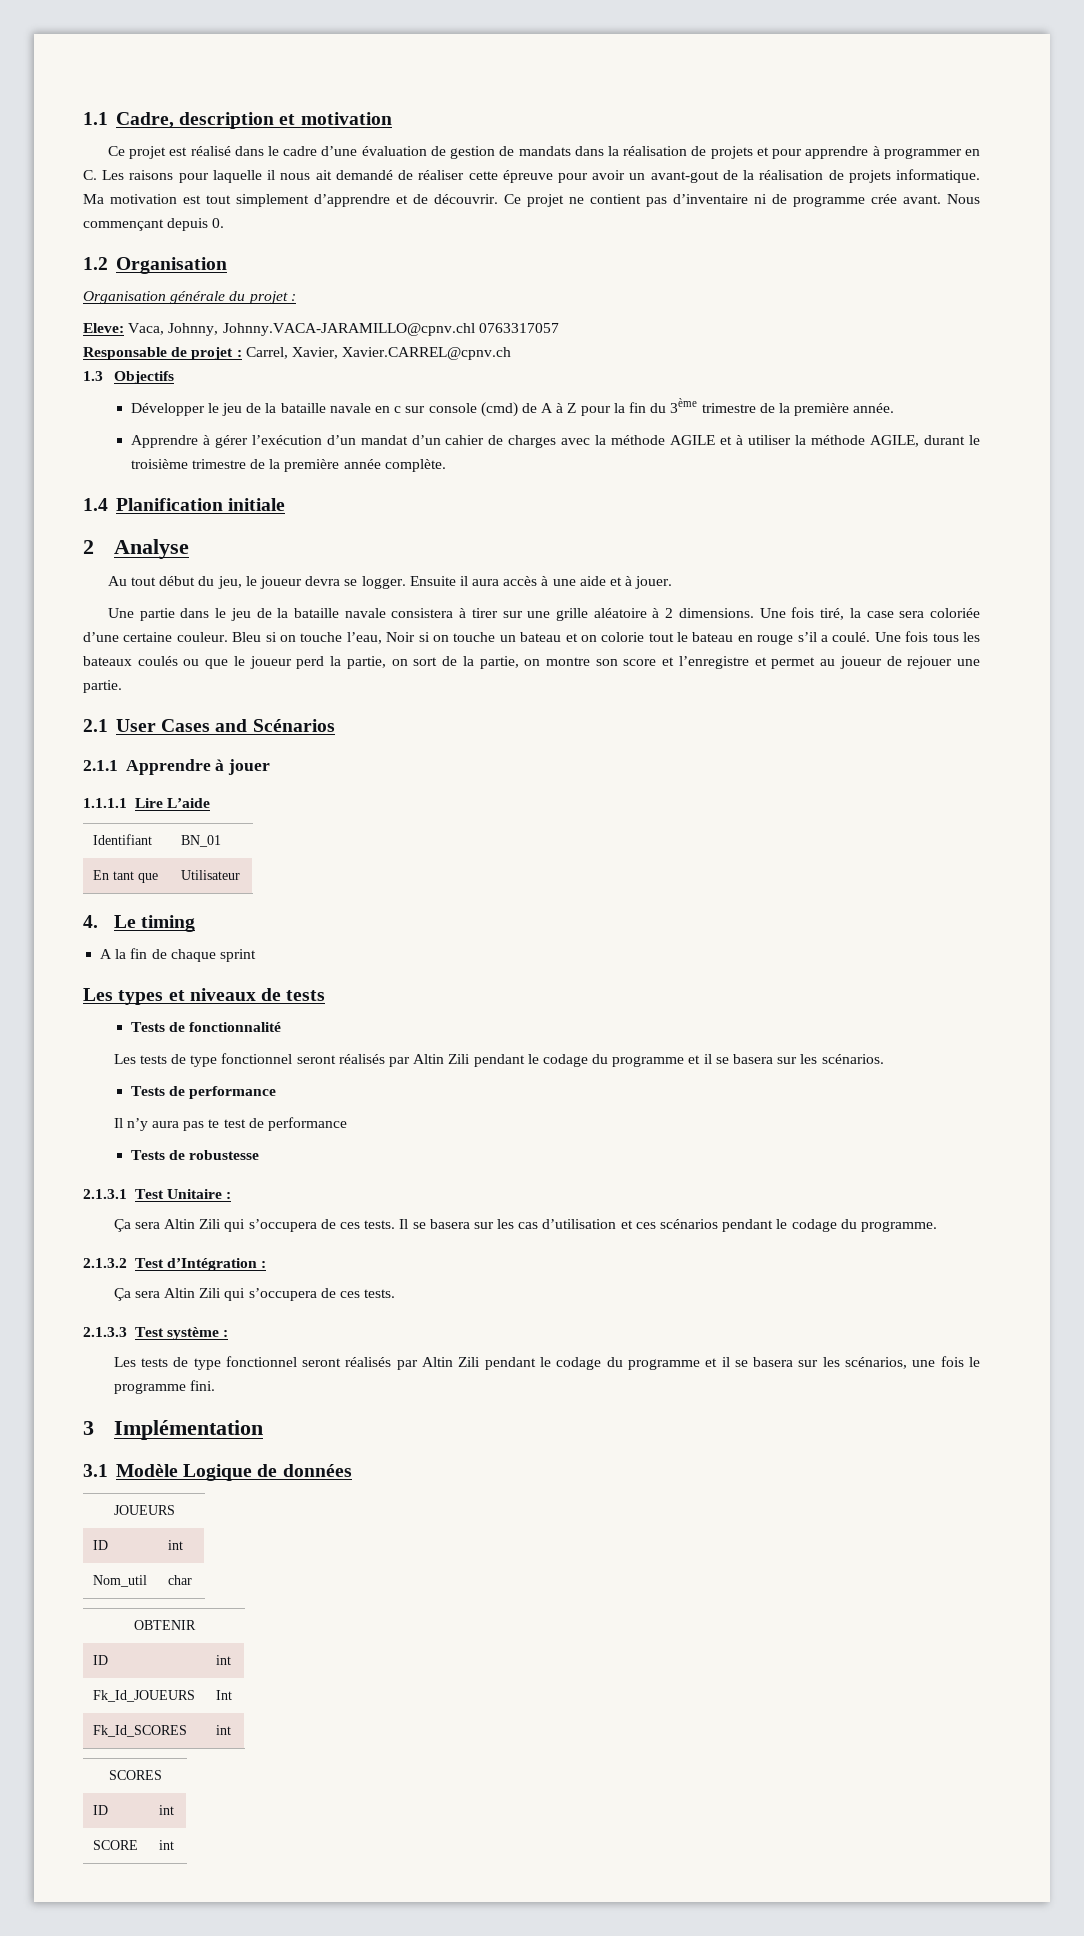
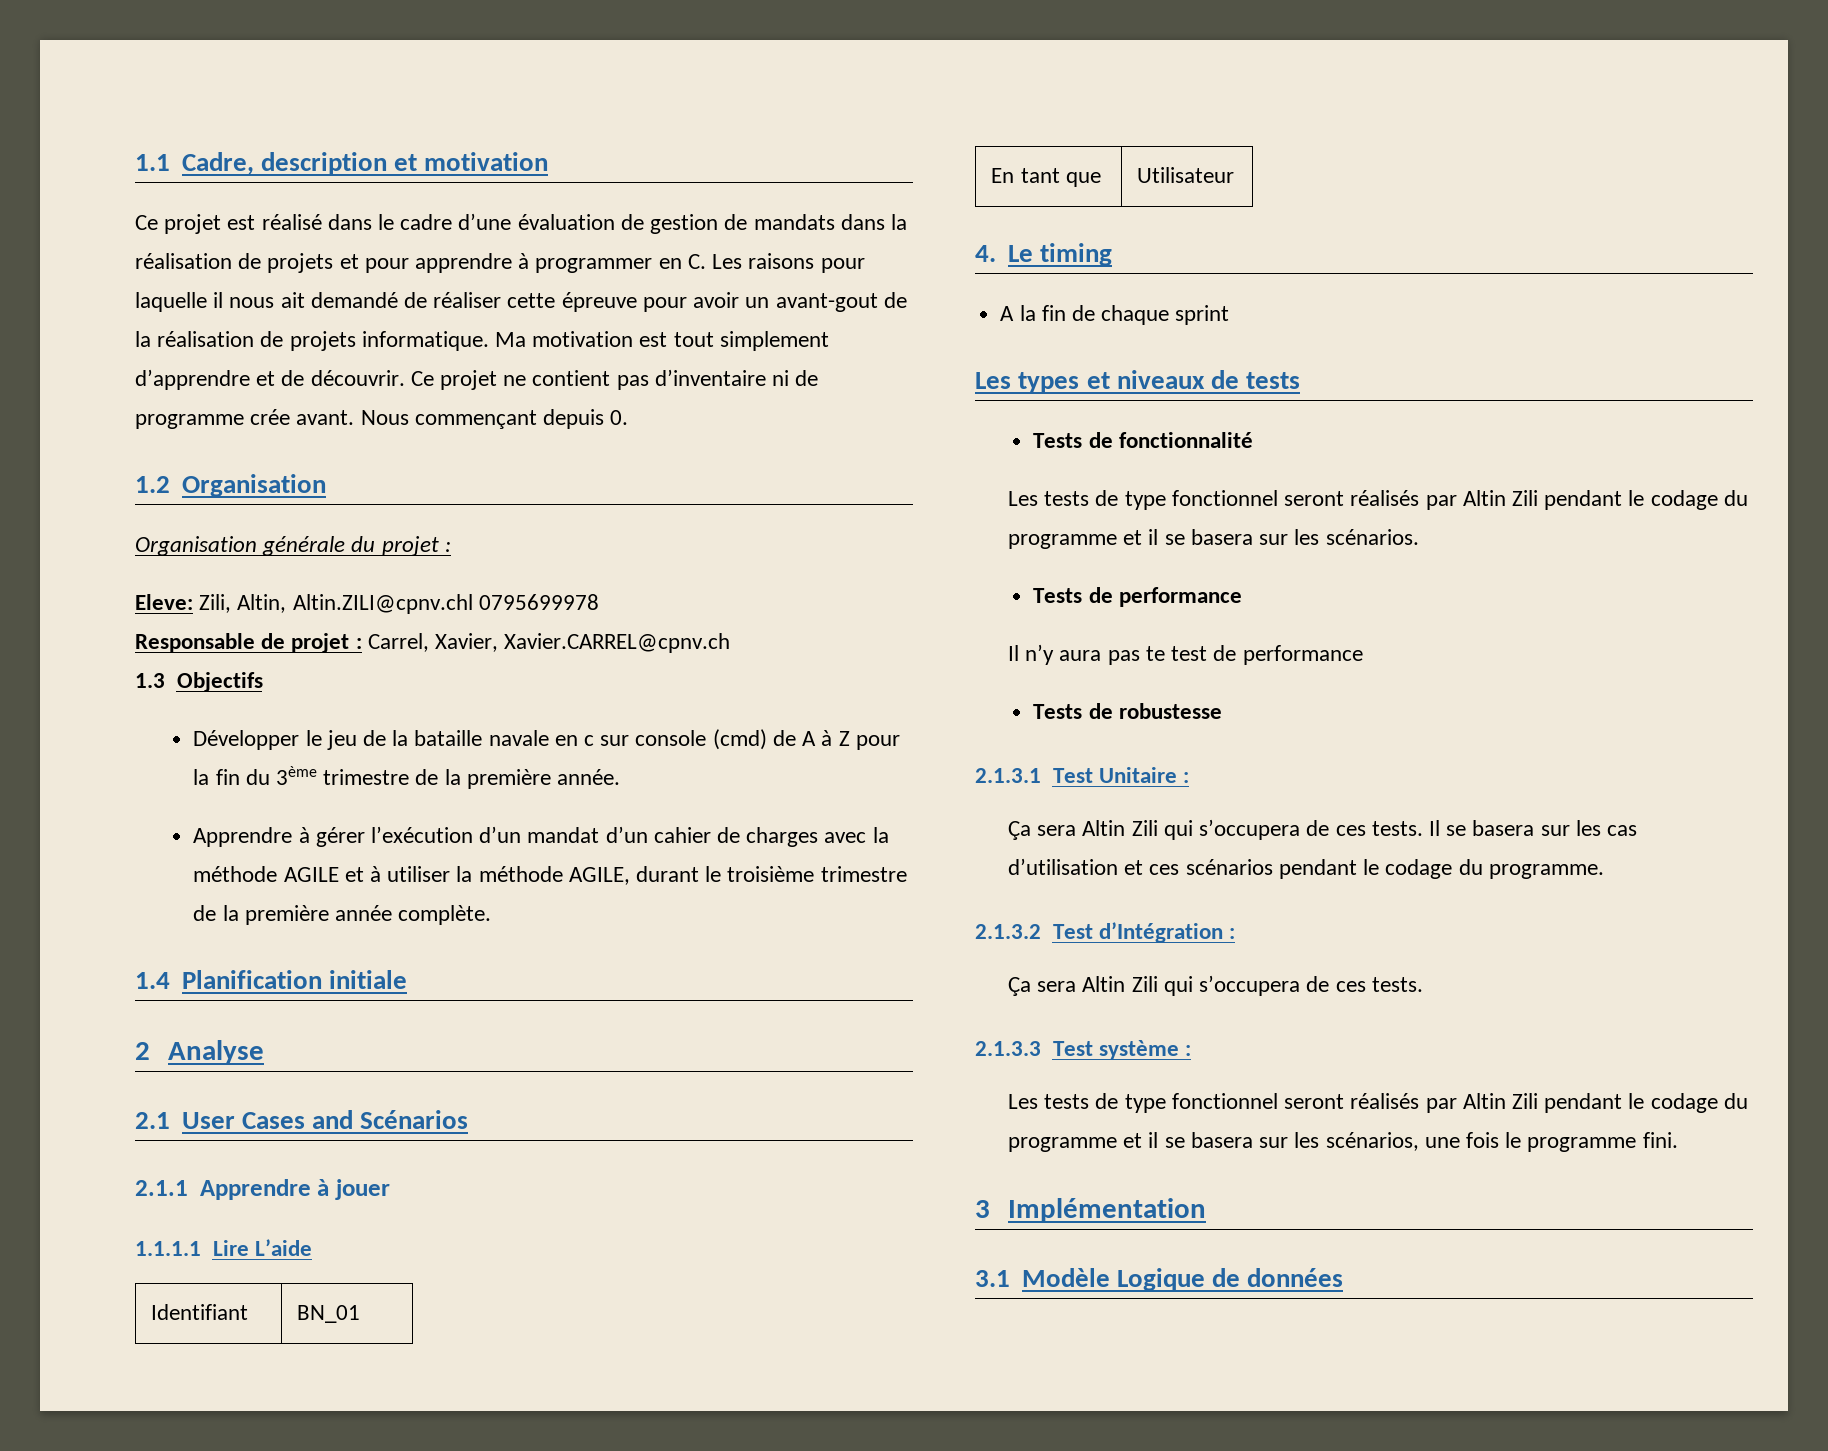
- Eleve: Vaca, Johnny, Johnny.VACA-JARAMILLO@cpnv.chl 0763317057
+ Eleve: Zili, Altin, Altin.ZILI@cpnv.chl 0795699978
- Au tout début du jeu, le joueur devra se logger. Ensuite il aura accès à une aide et à jouer.
- Une partie dans le jeu de la bataille navale consistera à tirer sur une grille aléatoire à 2 dimensions. Une fois tiré, la case sera coloriée d’une certaine couleur. Bleu si on touche l’eau, Noir si on touche un bateau et on colorie tout le bateau en rouge s’il a coulé. Une fois tous les bateaux coulés ou que le joueur perd la partie, on sort de la partie, on montre son score et l’enregistre et permet au joueur de rejouer une partie.
- JOUEURS
- ID | int
- Nom_util | char
- OBTENIR
- ID | int
- Fk_Id_JOUEURS | Int
- Fk_Id_SCORES | int
- SCORES
- ID | int
- SCORE | int

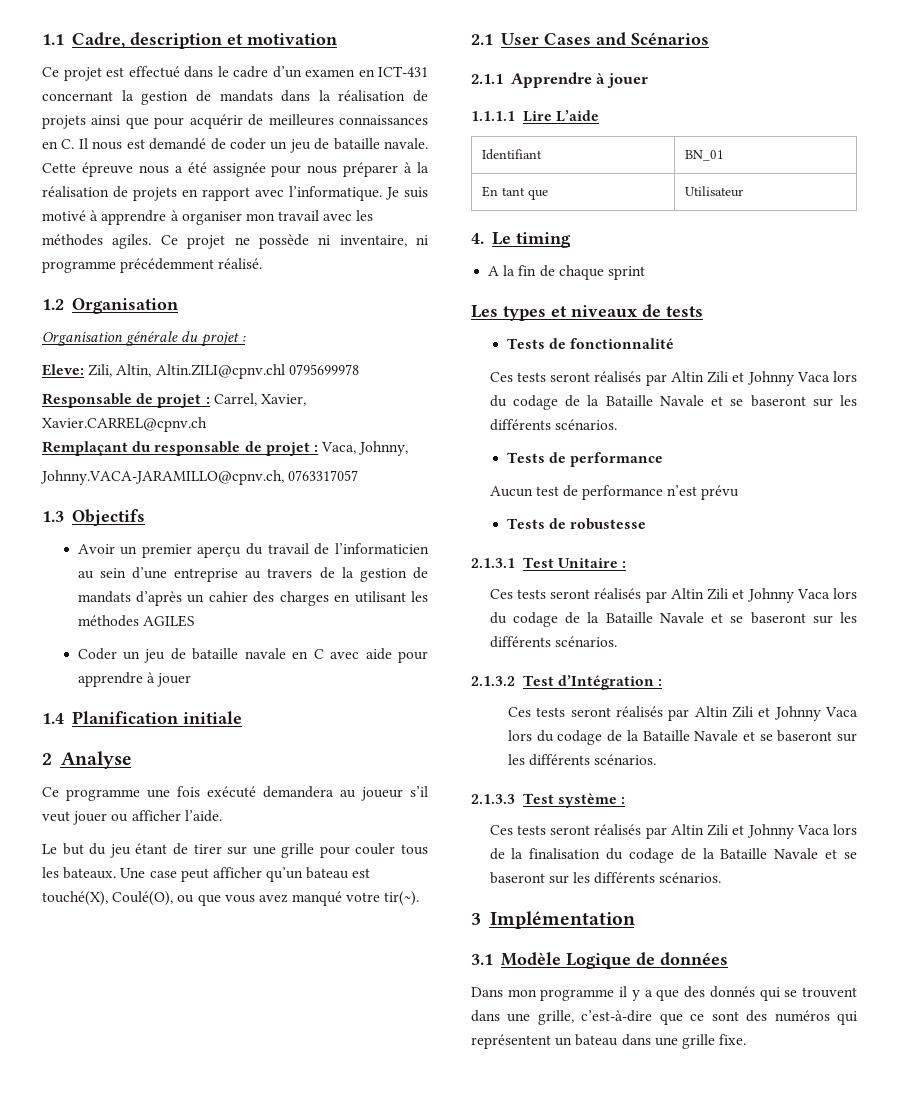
- Ce projet est réalisé dans le cadre d’une évaluation de gestion de mandats dans la réalisation de projets et pour apprendre à programmer en C. Les raisons pour laquelle il nous ait demandé de réaliser cette épreuve pour avoir un avant-gout de la réalisation de projets informatique. Ma motivation est tout simplement d’apprendre et de découvrir. Ce projet ne contient pas d’inventaire ni de programme crée avant. Nous commençant depuis 0.
+ Ce projet est effectué dans le cadre d’un examen en ICT-431 concernant la gestion de mandats dans la réalisation de projets ainsi que pour acquérir de meilleures connaissances en C. Il nous est demandé de coder un jeu de bataille navale. Cette épreuve nous a été assignée pour nous préparer à la réalisation de projets en rapport avec l’informatique. Je suis motivé à apprendre à organiser mon travail avec les méthodes agiles. Ce projet ne possède ni inventaire, ni programme précédemment réalisé.
+ Remplaçant du responsable de projet : Vaca, Johnny,
+ Johnny.VACA-JARAMILLO@cpnv.ch, 0763317057
  1.3 Objectifs
- Développer le jeu de la bataille navale en c sur console (cmd) de A à Z pour la fin du 3ème trimestre de la première année.
- Apprendre à gérer l’exécution d’un mandat d’un cahier de charges avec la méthode AGILE et à utiliser la méthode AGILE, durant le troisième trimestre de la première année complète.
+ Avoir un premier aperçu du travail de l’informaticien au sein d’une entreprise au travers de la gestion de mandats d’après un cahier des charges en utilisant les méthodes AGILES
+ Coder un jeu de bataille navale en C avec aide pour apprendre à jouer
+ Ce programme une fois exécuté demandera au joueur s’il veut jouer ou afficher l’aide.
+ Le but du jeu étant de tirer sur une grille pour couler tous les bateaux. Une case peut afficher qu’un bateau est touché(X), Coulé(O), ou que vous avez manqué votre tir(~).
  Tests de fonctionnalité
- Les tests de type fonctionnel seront réalisés par Altin Zili pendant le codage du programme et il se basera sur les scénarios.
+ Ces tests seront réalisés par Altin Zili et Johnny Vaca lors du codage de la Bataille Navale et se baseront sur les différents scénarios.
- Il n’y aura pas te test de performance
+ Aucun test de performance n’est prévu
  2.1.3.1 Test Unitaire :
- Ça sera Altin Zili qui s’occupera de ces tests. Il se basera sur les cas d’utilisation et ces scénarios pendant le codage du programme.
+ Ces tests seront réalisés par Altin Zili et Johnny Vaca lors du codage de la Bataille Navale et se baseront sur les différents scénarios.
  2.1.3.2 Test d’Intégration :
- Ça sera Altin Zili qui s’occupera de ces tests.
+ Ces tests seront réalisés par Altin Zili et Johnny Vaca lors du codage de la Bataille Navale et se baseront sur les différents scénarios.
- Les tests de type fonctionnel seront réalisés par Altin Zili pendant le codage du programme et il se basera sur les scénarios, une fois le programme fini.
+ Ces tests seront réalisés par Altin Zili et Johnny Vaca lors de la finalisation du codage de la Bataille Navale et se baseront sur les différents scénarios.
+ Dans mon programme il y a que des donnés qui se trouvent dans une grille, c’est-à-dire que ce sont des numéros qui représentent un bateau dans une grille fixe.

